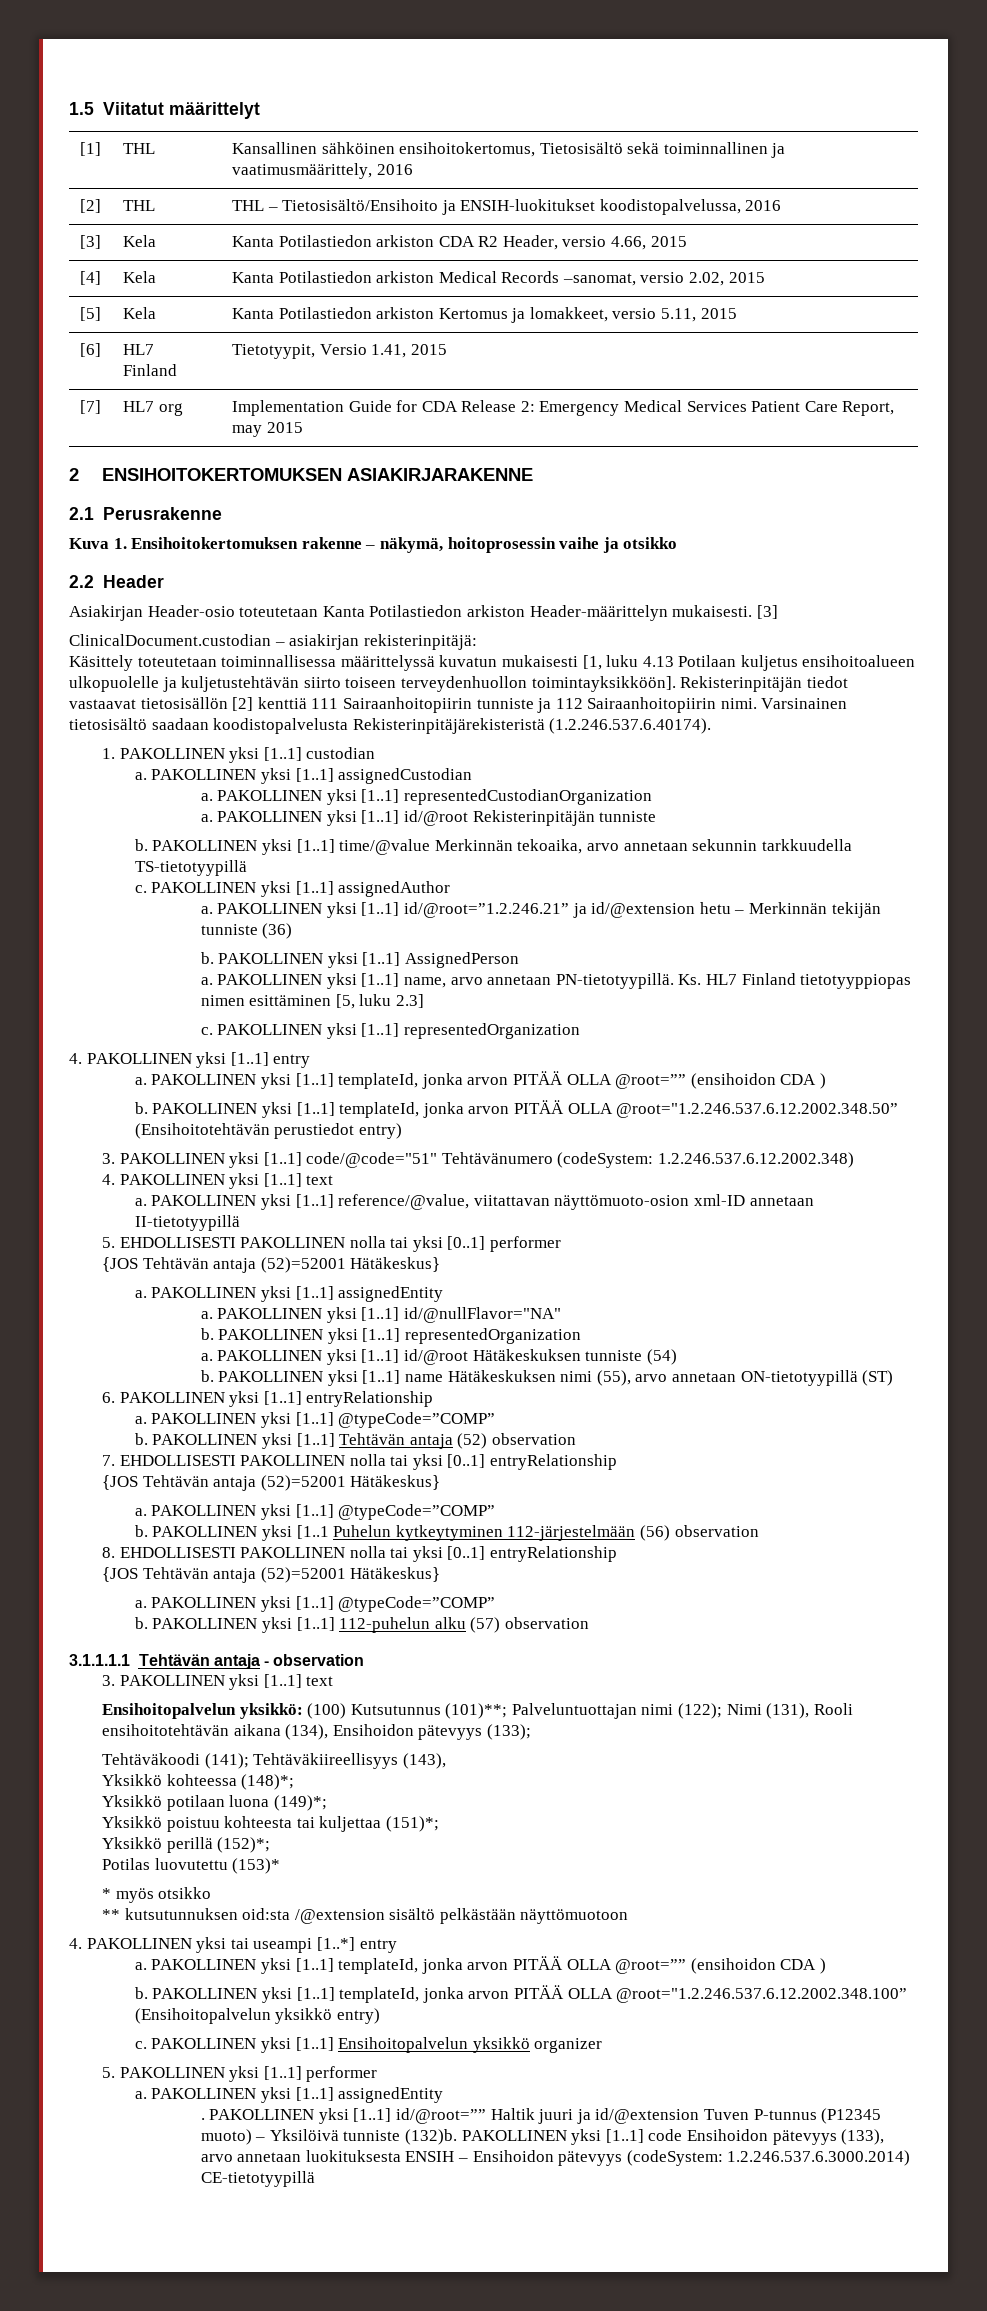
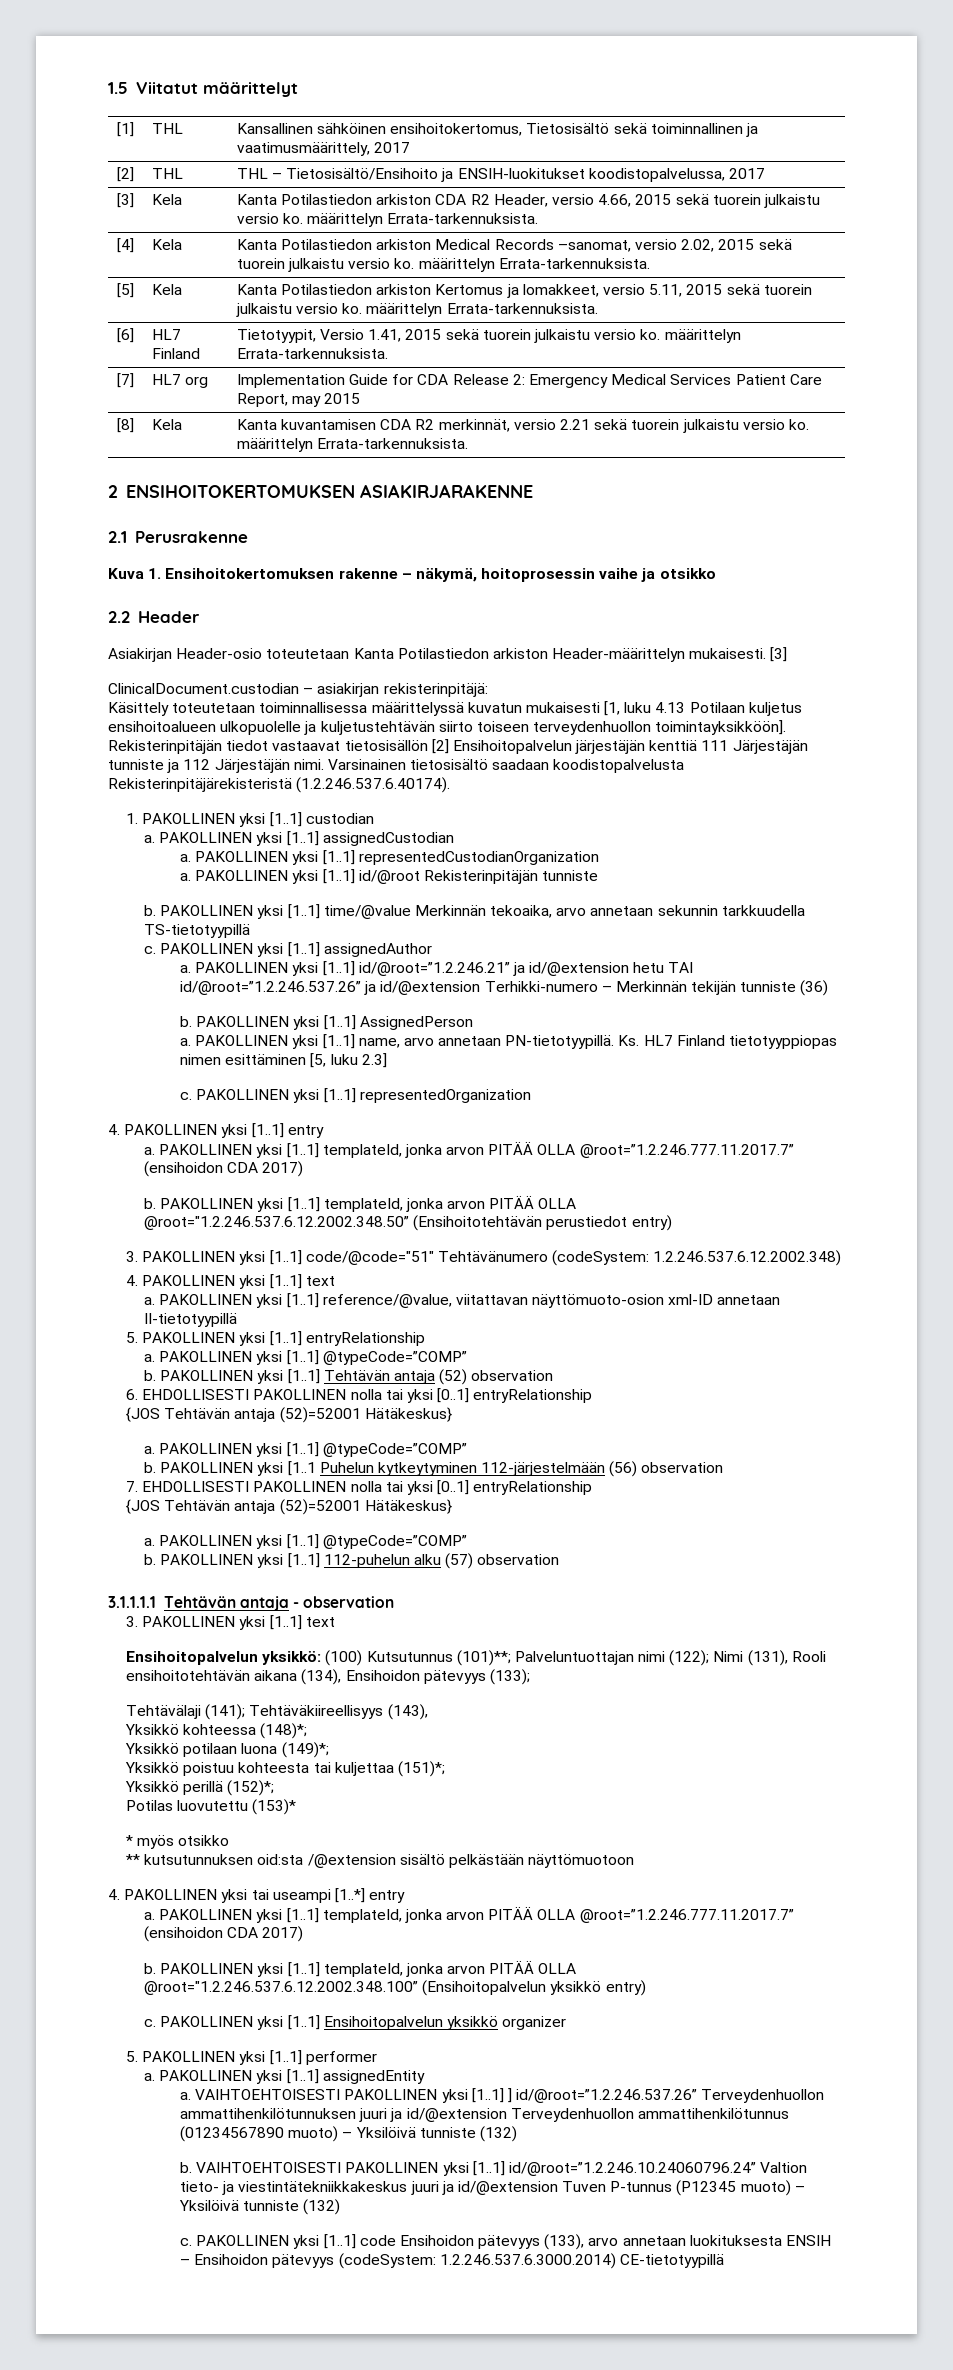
- [1] | THL | Kansallinen sähköinen ensihoitokertomus, Tietosisältö sekä toiminnallinen ja vaatimusmäärittely, 2016
+ [1] | THL | Kansallinen sähköinen ensihoitokertomus, Tietosisältö sekä toiminnallinen ja vaatimusmäärittely, 2017
- [2] | THL | THL – Tietosisältö/Ensihoito ja ENSIH-luokitukset koodistopalvelussa, 2016
+ [2] | THL | THL – Tietosisältö/Ensihoito ja ENSIH-luokitukset koodistopalvelussa, 2017
- [3] | Kela | Kanta Potilastiedon arkiston CDA R2 Header, versio 4.66, 2015
+ [3] | Kela | Kanta Potilastiedon arkiston CDA R2 Header, versio 4.66, 2015 sekä tuorein julkaistu versio ko. määrittelyn Errata-tarkennuksista.
- [4] | Kela | Kanta Potilastiedon arkiston Medical Records –sanomat, versio 2.02, 2015
+ [4] | Kela | Kanta Potilastiedon arkiston Medical Records –sanomat, versio 2.02, 2015 sekä tuorein julkaistu versio ko. määrittelyn Errata-tarkennuksista.
- [5] | Kela | Kanta Potilastiedon arkiston Kertomus ja lomakkeet, versio 5.11, 2015
+ [5] | Kela | Kanta Potilastiedon arkiston Kertomus ja lomakkeet, versio 5.11, 2015 sekä tuorein julkaistu versio ko. määrittelyn Errata-tarkennuksista.
- [6] | HL7 Finland | Tietotyypit, Versio 1.41, 2015
+ [6] | HL7 Finland | Tietotyypit, Versio 1.41, 2015 sekä tuorein julkaistu versio ko. määrittelyn Errata-tarkennuksista.
+ [8] | Kela | Kanta kuvantamisen CDA R2 merkinnät, versio 2.21 sekä tuorein julkaistu versio ko. määrittelyn Errata-tarkennuksista.
- Rekisterinpitäjän tiedot vastaavat tietosisällön [2] kenttiä 111 Sairaanhoitopiirin tunniste ja 112 Sairaanhoitopiirin nimi.
+ Rekisterinpitäjän tiedot vastaavat tietosisällön [2] Ensihoitopalvelun järjestäjän kenttiä 111 Järjestäjän tunniste ja 112 Järjestäjän nimi.
- PAKOLLINEN yksi [1..1] id/@root=”1.2.246.21” ja id/@extension hetu – Merkinnän tekijän tunniste (36)
+ PAKOLLINEN yksi [1..1] id/@root=”1.2.246.21” ja id/@extension hetu TAI id/@root=”1.2.246.537.26” ja id/@extension Terhikki-numero – Merkinnän tekijän tunniste (36)
  4. PAKOLLINEN yksi [1..1] entry
- a. PAKOLLINEN yksi [1..1] templateId, jonka arvon PITÄÄ OLLA @root=”” (ensihoidon CDA )
+ a. PAKOLLINEN yksi [1..1] templateId, jonka arvon PITÄÄ OLLA @root=”1.2.246.777.11.2017.7” (ensihoidon CDA 2017)
- 5. EHDOLLISESTI PAKOLLINEN nolla tai yksi [0..1] performer
- {JOS Tehtävän antaja (52)=52001 Hätäkeskus}
- a. PAKOLLINEN yksi [1..1] assignedEntity
- a. PAKOLLINEN yksi [1..1] id/@nullFlavor="NA"
- b. PAKOLLINEN yksi [1..1] representedOrganization
- a. PAKOLLINEN yksi [1..1] id/@root Hätäkeskuksen tunniste (54)
- b. PAKOLLINEN yksi [1..1] name Hätäkeskuksen nimi (55), arvo annetaan ON-tietotyypillä (ST)
- 6. PAKOLLINEN yksi [1..1] entryRelationship
+ 5. PAKOLLINEN yksi [1..1] entryRelationship
- 7. EHDOLLISESTI PAKOLLINEN nolla tai yksi [0..1] entryRelationship
+ 6. EHDOLLISESTI PAKOLLINEN nolla tai yksi [0..1] entryRelationship
- 8. EHDOLLISESTI PAKOLLINEN nolla tai yksi [0..1] entryRelationship
+ 7. EHDOLLISESTI PAKOLLINEN nolla tai yksi [0..1] entryRelationship
- Tehtäväkoodi (141); Tehtäväkiireellisyys (143),
+ Tehtävälaji (141); Tehtäväkiireellisyys (143),
  4. PAKOLLINEN yksi tai useampi [1..*] entry
- a. PAKOLLINEN yksi [1..1] templateId, jonka arvon PITÄÄ OLLA @root=”” (ensihoidon CDA )
+ a. PAKOLLINEN yksi [1..1] templateId, jonka arvon PITÄÄ OLLA @root=”1.2.246.777.11.2017.7” (ensihoidon CDA 2017)
- . PAKOLLINEN yksi [1..1] id/@root=”” Haltik juuri ja id/@extension Tuven P-tunnus (P12345 muoto) – Yksilöivä tunniste (132)b.
+ a. VAIHTOEHTOISESTI PAKOLLINEN yksi [1..1] ] id/@root=”1.2.246.537.26” Terveydenhuollon ammattihenkilötunnuksen juuri ja id/@extension Terveydenhuollon ammattihenkilötunnus (01234567890 muoto) – Yksilöivä tunniste (132)
+ b. VAIHTOEHTOISESTI PAKOLLINEN yksi [1..1] id/@root=”1.2.246.10.24060796.24” Valtion tieto- ja viestintätekniikkakeskus juuri ja id/@extension Tuven P-tunnus (P12345 muoto) – Yksilöivä tunniste (132)
+ c.

